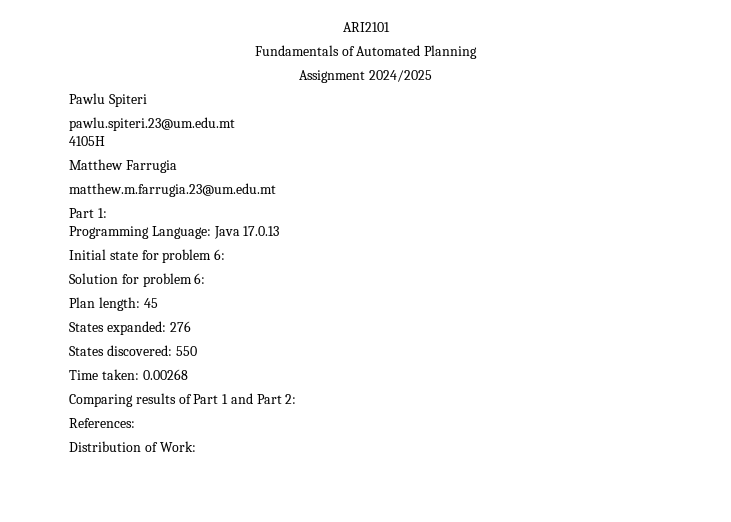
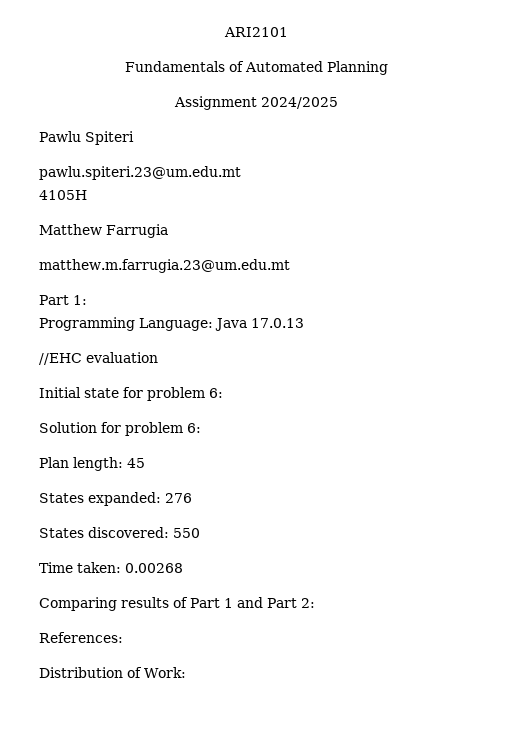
+ //EHC evaluation

